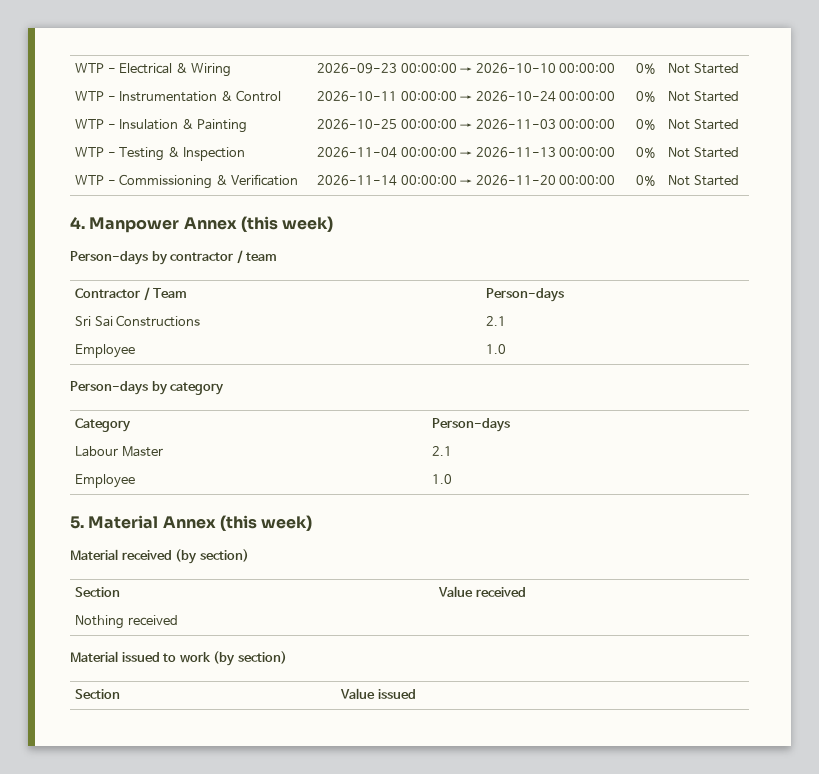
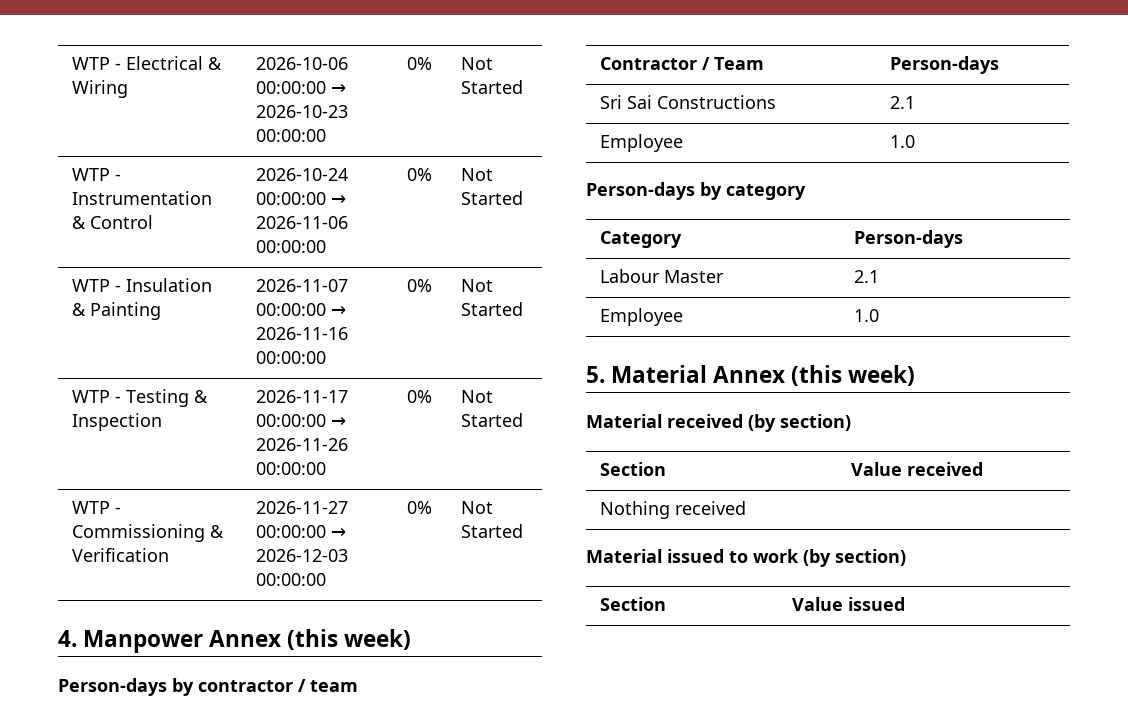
- WTP - Electrical & Wiring | 2026-09-23 00:00:00 → 2026-10-10 00:00:00 | 0% | Not Started
+ WTP - Electrical & Wiring | 2026-10-06 00:00:00 → 2026-10-23 00:00:00 | 0% | Not Started
- WTP - Instrumentation & Control | 2026-10-11 00:00:00 → 2026-10-24 00:00:00 | 0% | Not Started
+ WTP - Instrumentation & Control | 2026-10-24 00:00:00 → 2026-11-06 00:00:00 | 0% | Not Started
- WTP - Insulation & Painting | 2026-10-25 00:00:00 → 2026-11-03 00:00:00 | 0% | Not Started
+ WTP - Insulation & Painting | 2026-11-07 00:00:00 → 2026-11-16 00:00:00 | 0% | Not Started
- WTP - Testing & Inspection | 2026-11-04 00:00:00 → 2026-11-13 00:00:00 | 0% | Not Started
+ WTP - Testing & Inspection | 2026-11-17 00:00:00 → 2026-11-26 00:00:00 | 0% | Not Started
- WTP - Commissioning & Verification | 2026-11-14 00:00:00 → 2026-11-20 00:00:00 | 0% | Not Started
+ WTP - Commissioning & Verification | 2026-11-27 00:00:00 → 2026-12-03 00:00:00 | 0% | Not Started

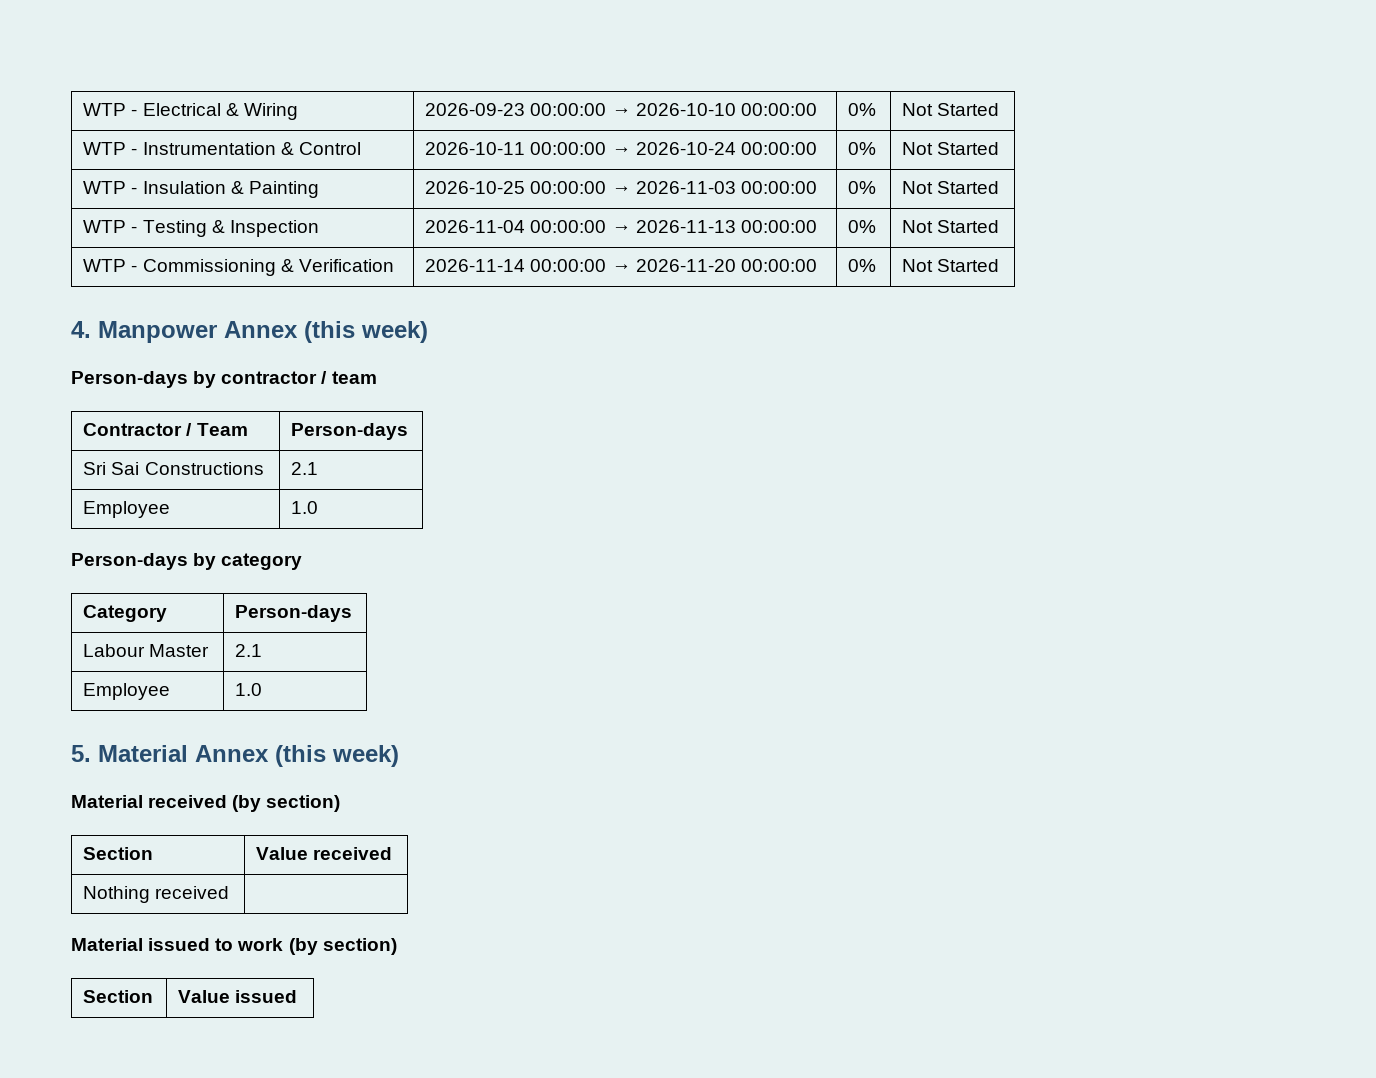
- WTP - Electrical & Wiring | 2026-10-06 00:00:00 → 2026-10-23 00:00:00 | 0% | Not Started
+ WTP - Electrical & Wiring | 2026-09-23 00:00:00 → 2026-10-10 00:00:00 | 0% | Not Started
- WTP - Instrumentation & Control | 2026-10-24 00:00:00 → 2026-11-06 00:00:00 | 0% | Not Started
+ WTP - Instrumentation & Control | 2026-10-11 00:00:00 → 2026-10-24 00:00:00 | 0% | Not Started
- WTP - Insulation & Painting | 2026-11-07 00:00:00 → 2026-11-16 00:00:00 | 0% | Not Started
+ WTP - Insulation & Painting | 2026-10-25 00:00:00 → 2026-11-03 00:00:00 | 0% | Not Started
- WTP - Testing & Inspection | 2026-11-17 00:00:00 → 2026-11-26 00:00:00 | 0% | Not Started
+ WTP - Testing & Inspection | 2026-11-04 00:00:00 → 2026-11-13 00:00:00 | 0% | Not Started
- WTP - Commissioning & Verification | 2026-11-27 00:00:00 → 2026-12-03 00:00:00 | 0% | Not Started
+ WTP - Commissioning & Verification | 2026-11-14 00:00:00 → 2026-11-20 00:00:00 | 0% | Not Started

